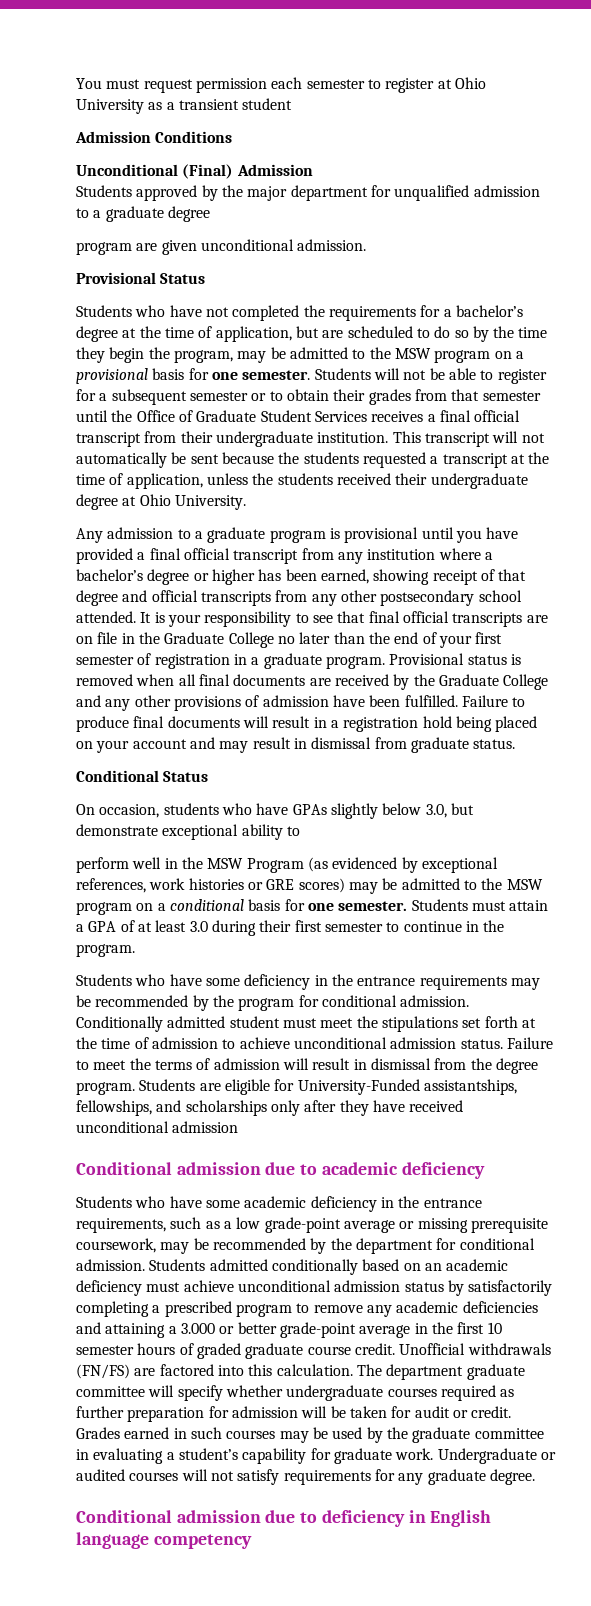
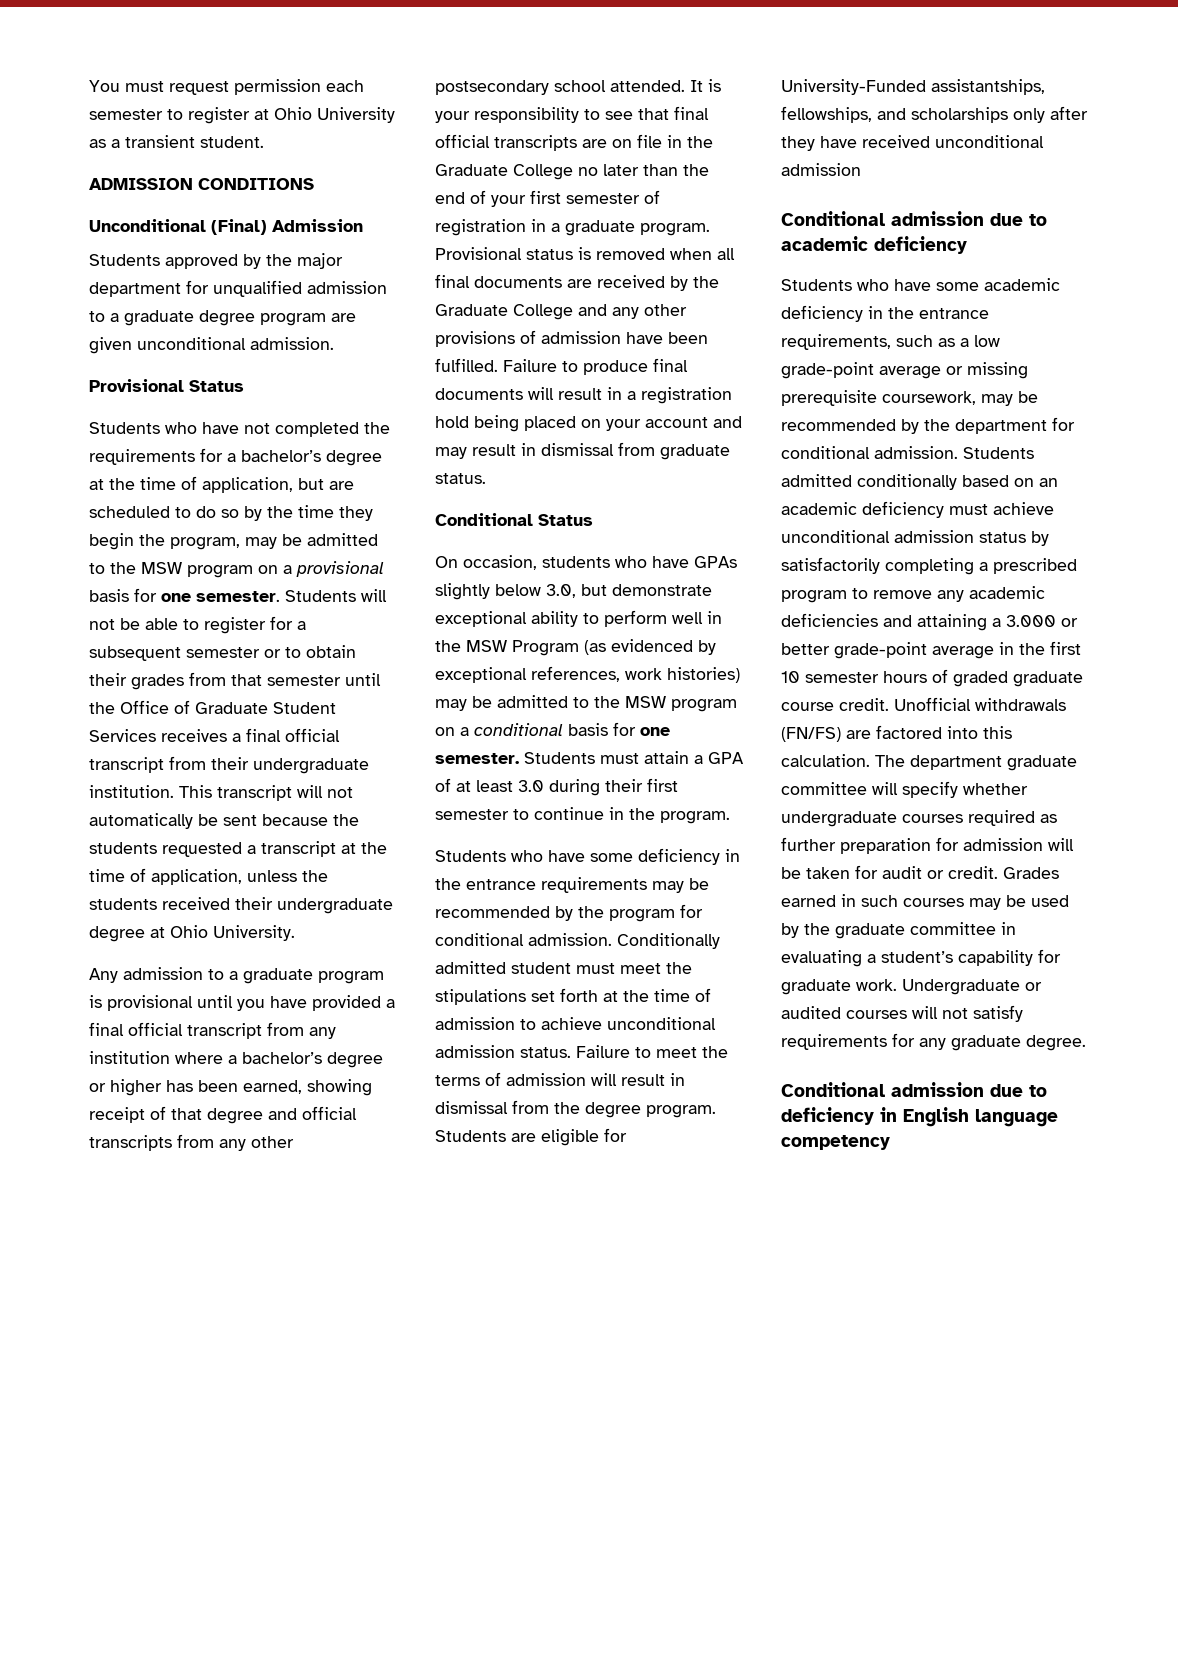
- You must request permission each semester to register at Ohio University as a transient student
- Admission Conditions
+ You must request permission each semester to register at Ohio University as a transient student.
+ ADMISSION CONDITIONS
- Students approved by the major department for unqualified admission to a graduate degree
- program are given unconditional admission.
+ Students approved by the major department for unqualified admission to a graduate degree program are given unconditional admission.
- On occasion, students who have GPAs slightly below 3.0, but demonstrate exceptional ability to
- perform well in the MSW Program (as evidenced by exceptional references, work histories or GRE scores) may be admitted to the MSW program on a conditional basis for one semester.
+ On occasion, students who have GPAs slightly below 3.0, but demonstrate exceptional ability to perform well in the MSW Program (as evidenced by exceptional references, work histories) may be admitted to the MSW program on a conditional basis for one semester.

